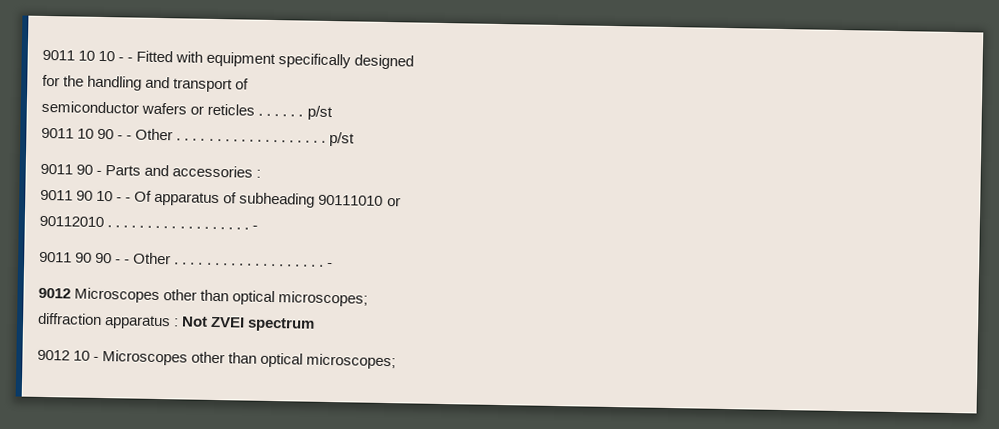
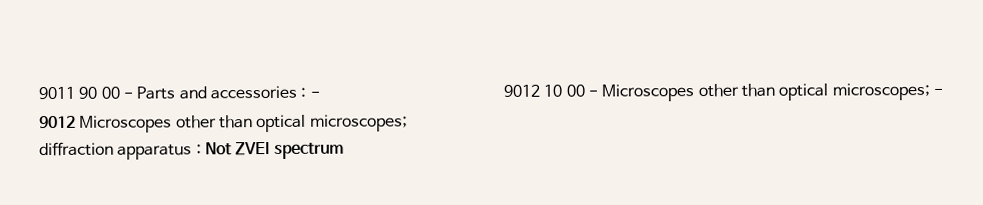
- 9011 10 10 - - Fitted with equipment specifically designed
- for the handling and transport of
- semiconductor wafers or reticles . . . . . . p/st
- 9011 10 90 - - Other . . . . . . . . . . . . . . . . . . . p/st
- 9011 90 - Parts and accessories :
- 9011 90 10 - - Of apparatus of subheading 90111010 or
- 90112010 . . . . . . . . . . . . . . . . . . -
- 9011 90 90 - - Other . . . . . . . . . . . . . . . . . . . -
+ 9011 90 00 - Parts and accessories : -
- 9012 10 - Microscopes other than optical microscopes;
+ 9012 10 00 - Microscopes other than optical microscopes; -

